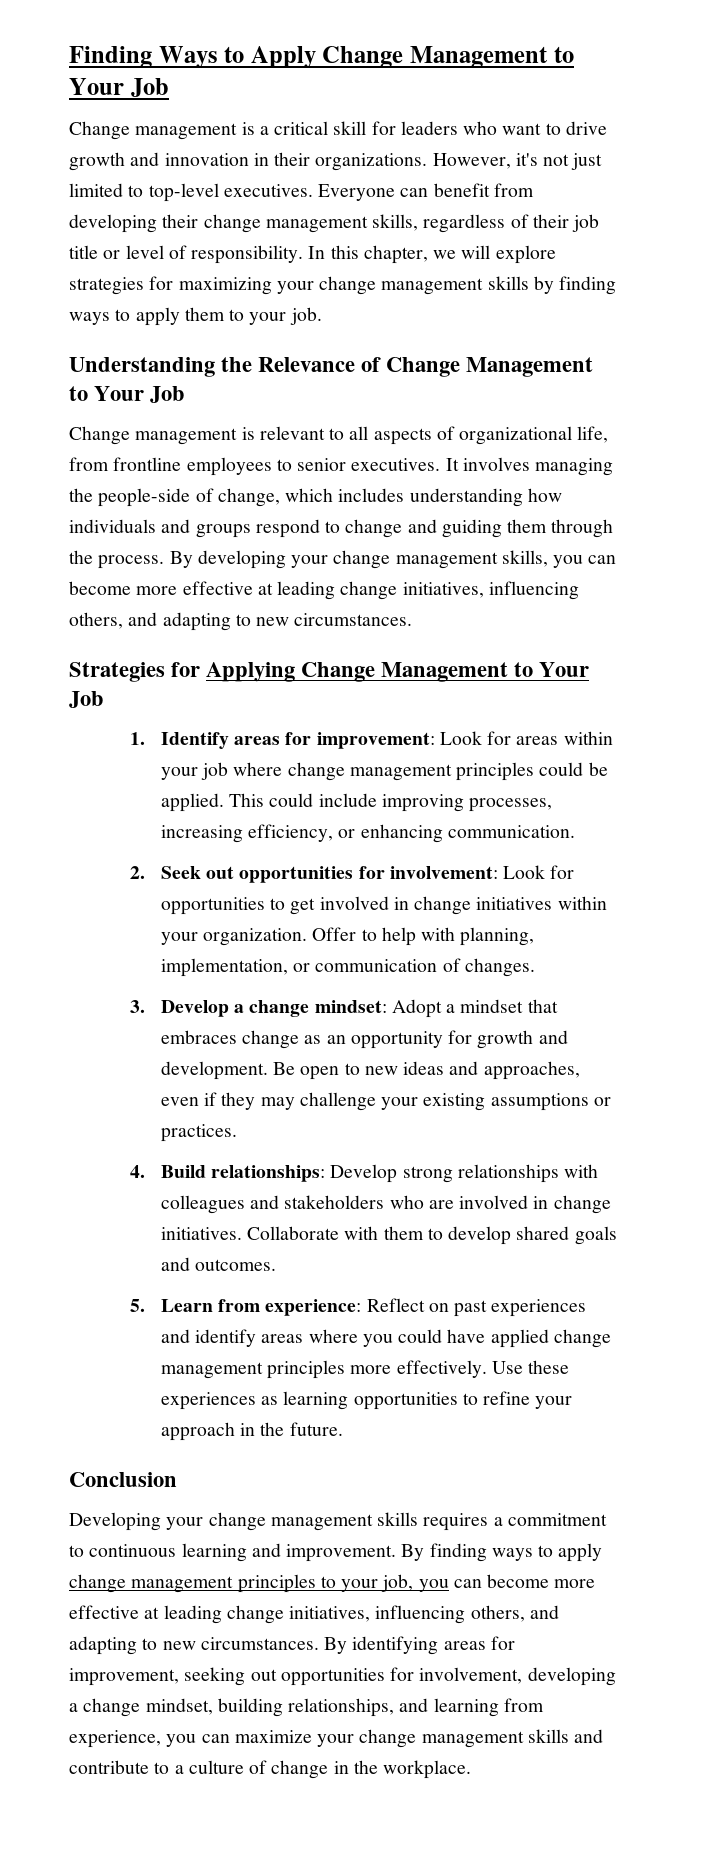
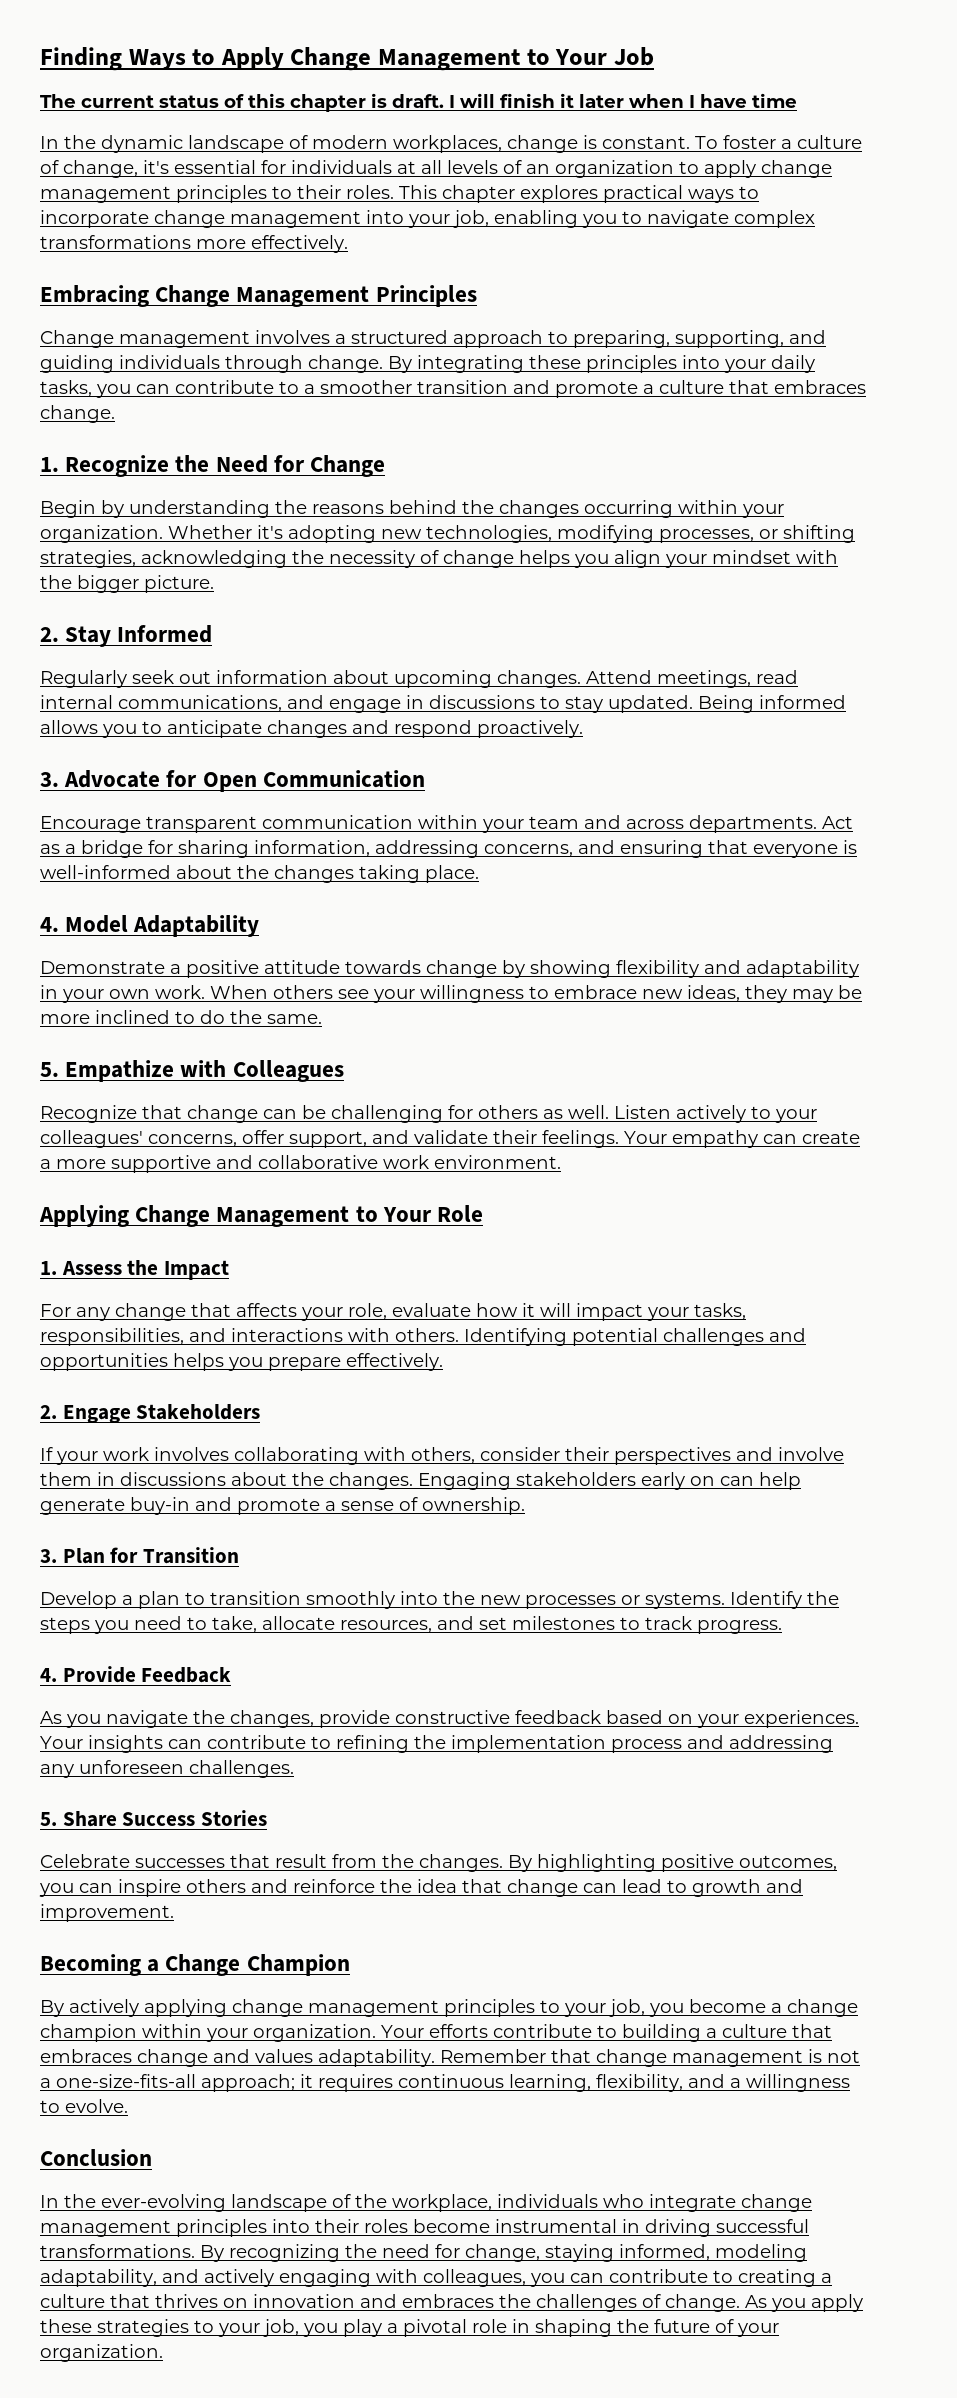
- Change management is a critical skill for leaders who want to drive growth and innovation in their organizations. However, it's not just limited to top-level executives. Everyone can benefit from developing their change management skills, regardless of their job title or level of responsibility. In this chapter, we will explore strategies for maximizing your change management skills by finding ways to apply them to your job.
- Understanding the Relevance of Change Management to Your Job
- Change management is relevant to all aspects of organizational life, from frontline employees to senior executives. It involves managing the people-side of change, which includes understanding how individuals and groups respond to change and guiding them through the process. By developing your change management skills, you can become more effective at leading change initiatives, influencing others, and adapting to new circumstances.
- Strategies for Applying Change Management to Your Job
- 1. Identify areas for improvement: Look for areas within your job where change management principles could be applied. This could include improving processes, increasing efficiency, or enhancing communication.
- 2. Seek out opportunities for involvement: Look for opportunities to get involved in change initiatives within your organization. Offer to help with planning, implementation, or communication of changes.
- 3. Develop a change mindset: Adopt a mindset that embraces change as an opportunity for growth and development. Be open to new ideas and approaches, even if they may challenge your existing assumptions or practices.
- 4. Build relationships: Develop strong relationships with colleagues and stakeholders who are involved in change initiatives. Collaborate with them to develop shared goals and outcomes.
- 5. Learn from experience: Reflect on past experiences and identify areas where you could have applied change management principles more effectively. Use these experiences as learning opportunities to refine your approach in the future.
+ The current status of this chapter is draft. I will finish it later when I have time
+ In the dynamic landscape of modern workplaces, change is constant. To foster a culture of change, it's essential for individuals at all levels of an organization to apply change management principles to their roles. This chapter explores practical ways to incorporate change management into your job, enabling you to navigate complex transformations more effectively.
+ Embracing Change Management Principles
+ Change management involves a structured approach to preparing, supporting, and guiding individuals through change. By integrating these principles into your daily tasks, you can contribute to a smoother transition and promote a culture that embraces change.
+ 1. Recognize the Need for Change
+ Begin by understanding the reasons behind the changes occurring within your organization. Whether it's adopting new technologies, modifying processes, or shifting strategies, acknowledging the necessity of change helps you align your mindset with the bigger picture.
+ 2. Stay Informed
+ Regularly seek out information about upcoming changes. Attend meetings, read internal communications, and engage in discussions to stay updated. Being informed allows you to anticipate changes and respond proactively.
+ 3. Advocate for Open Communication
+ Encourage transparent communication within your team and across departments. Act as a bridge for sharing information, addressing concerns, and ensuring that everyone is well-informed about the changes taking place.
+ 4. Model Adaptability
+ Demonstrate a positive attitude towards change by showing flexibility and adaptability in your own work. When others see your willingness to embrace new ideas, they may be more inclined to do the same.
+ 5. Empathize with Colleagues
+ Recognize that change can be challenging for others as well. Listen actively to your colleagues' concerns, offer support, and validate their feelings. Your empathy can create a more supportive and collaborative work environment.
+ Applying Change Management to Your Role
+ 1. Assess the Impact
+ For any change that affects your role, evaluate how it will impact your tasks, responsibilities, and interactions with others. Identifying potential challenges and opportunities helps you prepare effectively.
+ 2. Engage Stakeholders
+ If your work involves collaborating with others, consider their perspectives and involve them in discussions about the changes. Engaging stakeholders early on can help generate buy-in and promote a sense of ownership.
+ 3. Plan for Transition
+ Develop a plan to transition smoothly into the new processes or systems. Identify the steps you need to take, allocate resources, and set milestones to track progress.
+ 4. Provide Feedback
+ As you navigate the changes, provide constructive feedback based on your experiences. Your insights can contribute to refining the implementation process and addressing any unforeseen challenges.
+ 5. Share Success Stories
+ Celebrate successes that result from the changes. By highlighting positive outcomes, you can inspire others and reinforce the idea that change can lead to growth and improvement.
+ Becoming a Change Champion
+ By actively applying change management principles to your job, you become a change champion within your organization. Your efforts contribute to building a culture that embraces change and values adaptability. Remember that change management is not a one-size-fits-all approach; it requires continuous learning, flexibility, and a willingness to evolve.
  Conclusion
- Developing your change management skills requires a commitment to continuous learning and improvement. By finding ways to apply change management principles to your job, you can become more effective at leading change initiatives, influencing others, and adapting to new circumstances. By identifying areas for improvement, seeking out opportunities for involvement, developing a change mindset, building relationships, and learning from experience, you can maximize your change management skills and contribute to a culture of change in the workplace.
+ In the ever-evolving landscape of the workplace, individuals who integrate change management principles into their roles become instrumental in driving successful transformations. By recognizing the need for change, staying informed, modeling adaptability, and actively engaging with colleagues, you can contribute to creating a culture that thrives on innovation and embraces the challenges of change. As you apply these strategies to your job, you play a pivotal role in shaping the future of your organization.

